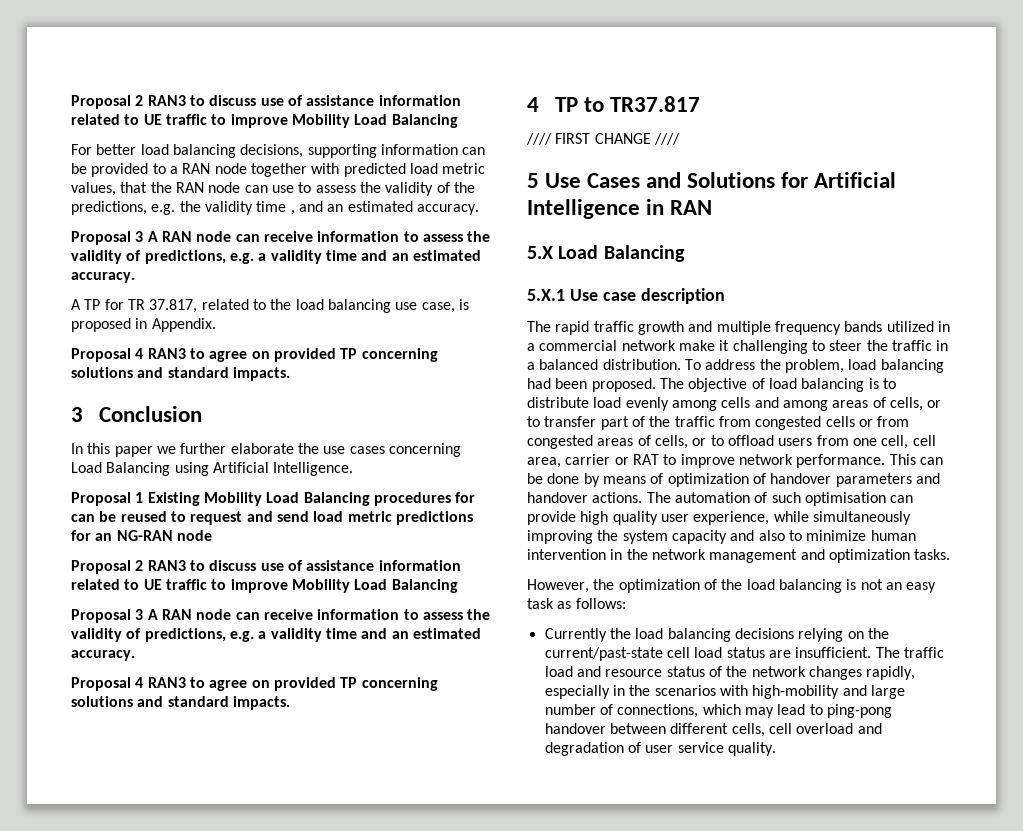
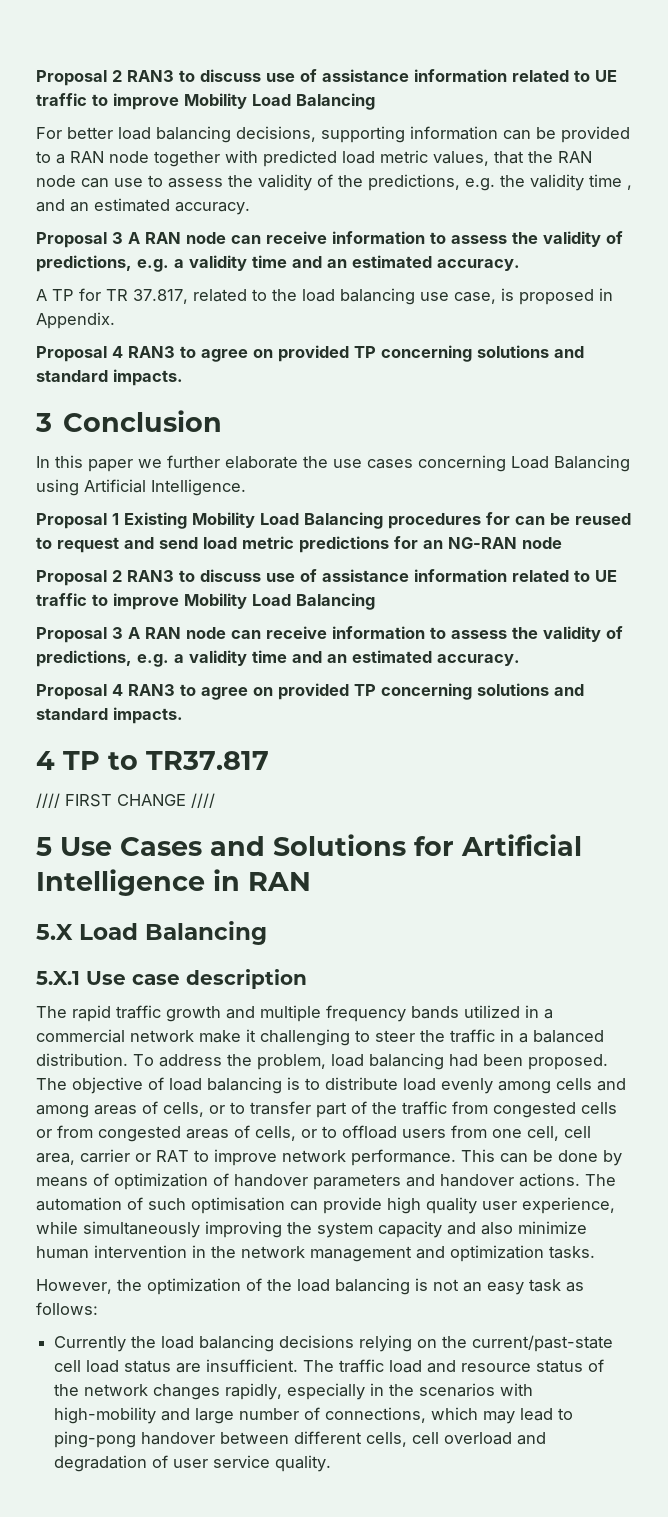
- The automation of such optimisation can provide high quality user experience, while simultaneously improving the system capacity and also to minimize human intervention in the network management and optimization tasks.
+ The automation of such optimisation can provide high quality user experience, while simultaneously improving the system capacity and also minimize human intervention in the network management and optimization tasks.

